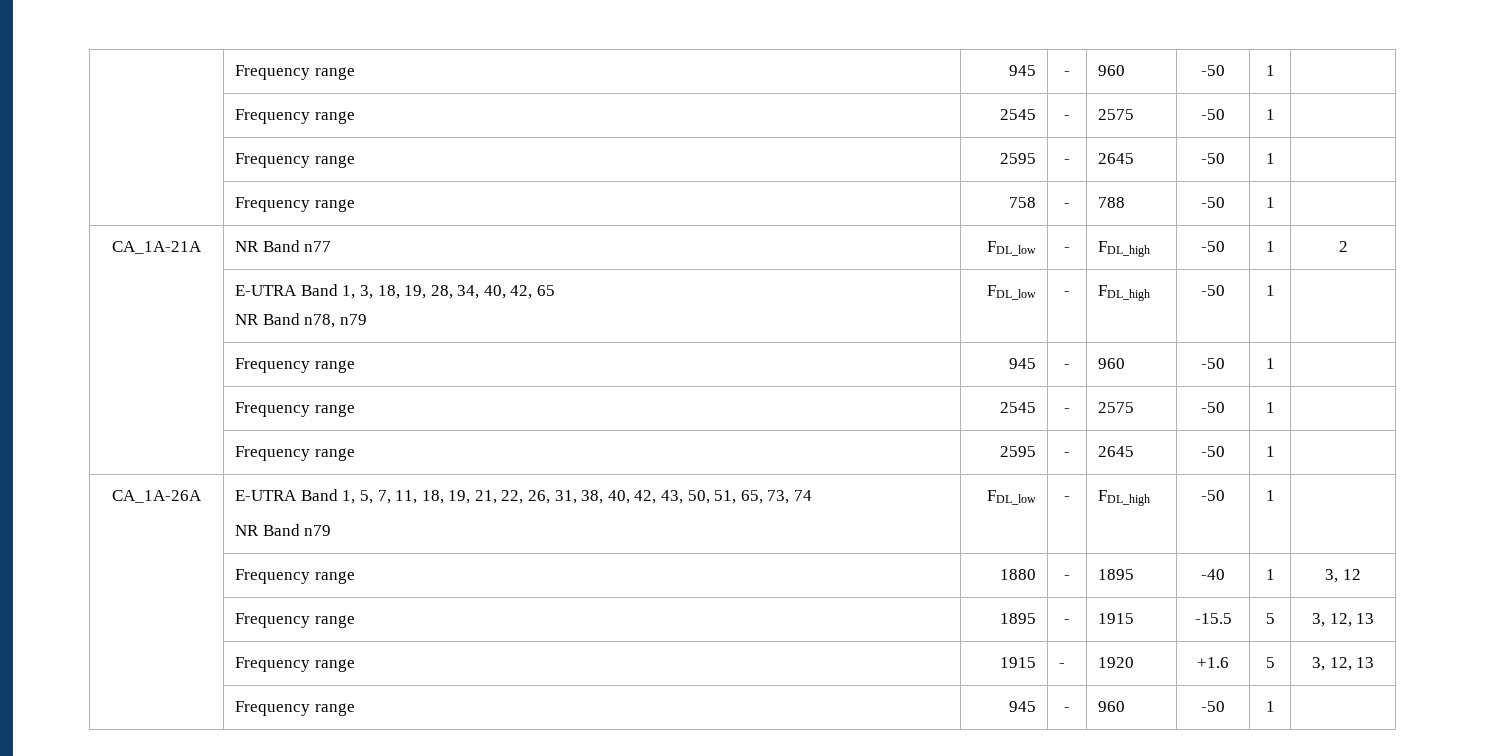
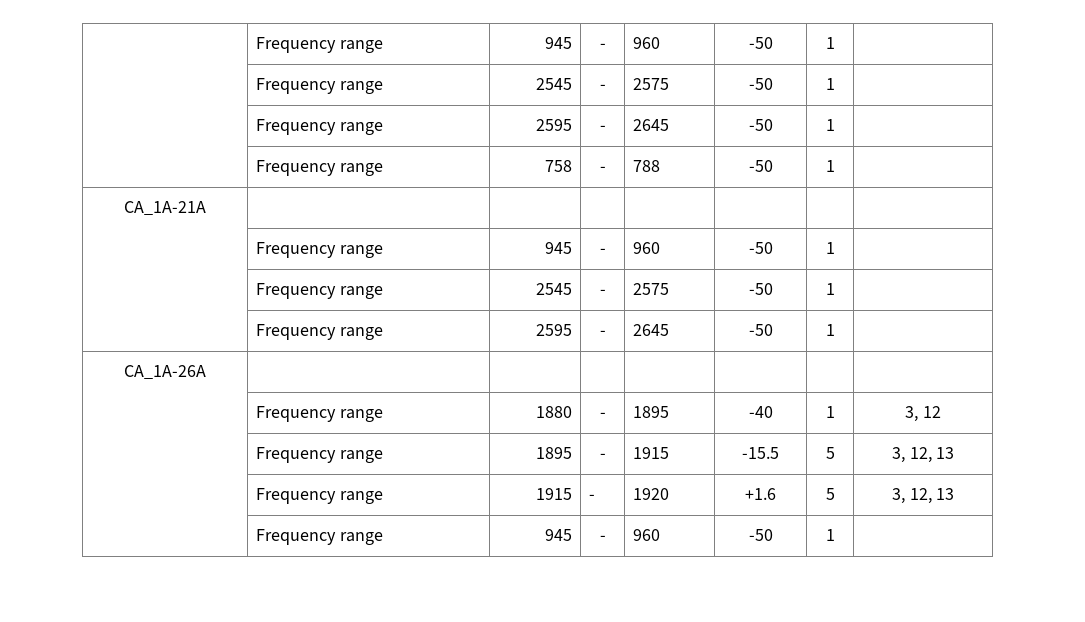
- CA_1A-21A | NR Band n77 | FDL_low | - | FDL_high | -50 | 1 | 2
- | E-UTRA Band 1, 3, 18, 19, 28, 34, 40, 42, 65
- NR Band n78, n79 | FDL_low | - | FDL_high | -50 | 1 |
+ CA_1A-21A | | | | | | |
- CA_1A-26A | E-UTRA Band 1, 5, 7, 11, 18, 19, 21, 22, 26, 31, 38, 40, 42, 43, 50, 51, 65, 73, 74
- NR Band n79 | FDL_low | - | FDL_high | -50 | 1 |
+ CA_1A-26A | | | | | | |

